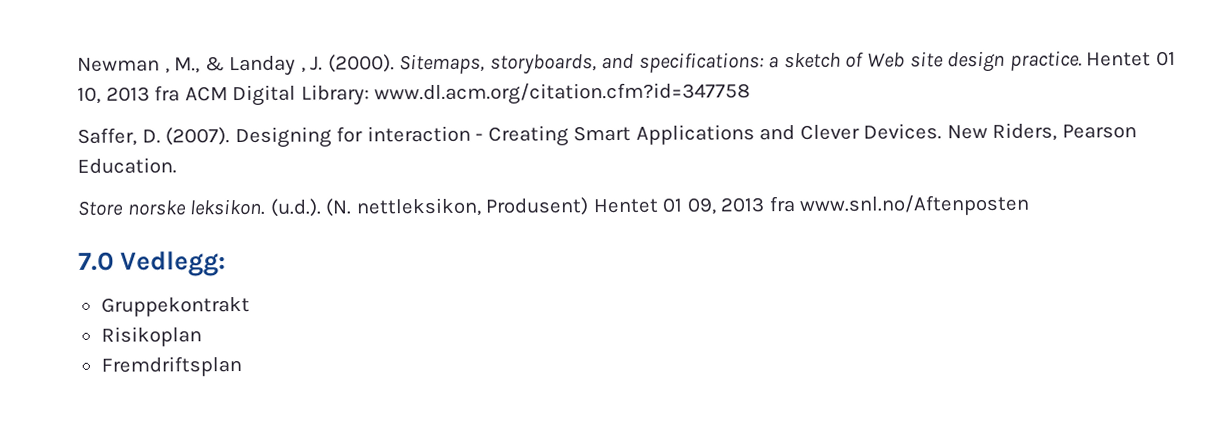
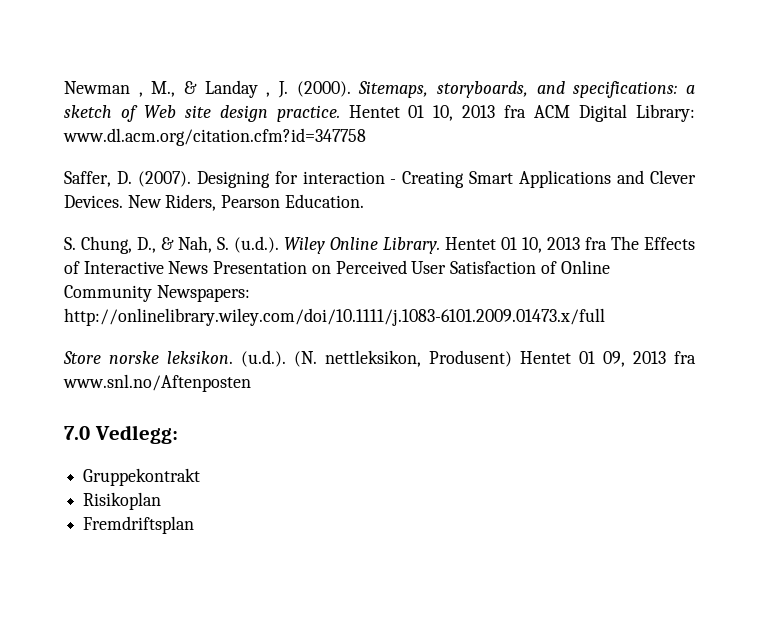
+ S. Chung, D., & Nah, S. (u.d.). Wiley Online Library. Hentet 01 10, 2013 fra The Effects of Interactive News Presentation on Perceived User Satisfaction of Online Community Newspapers: http://onlinelibrary.wiley.com/doi/10.1111/j.1083-6101.2009.01473.x/full

